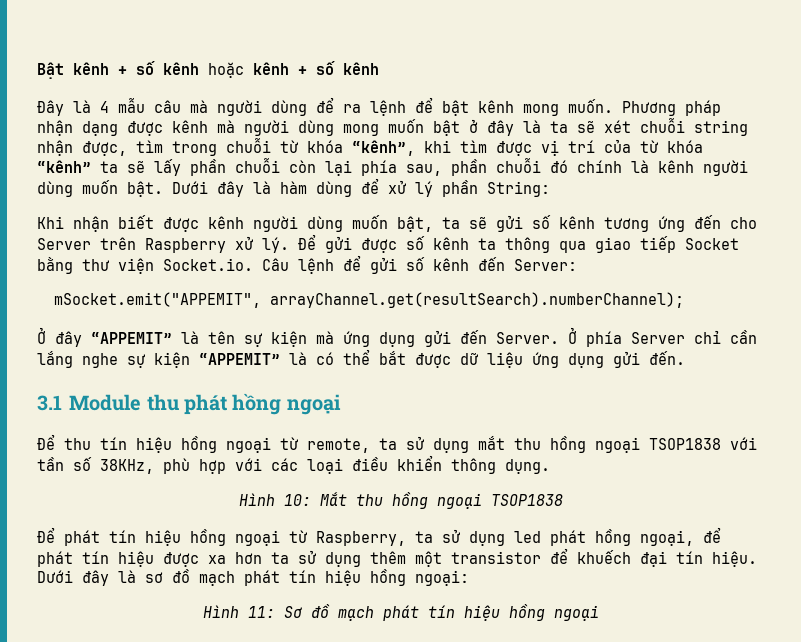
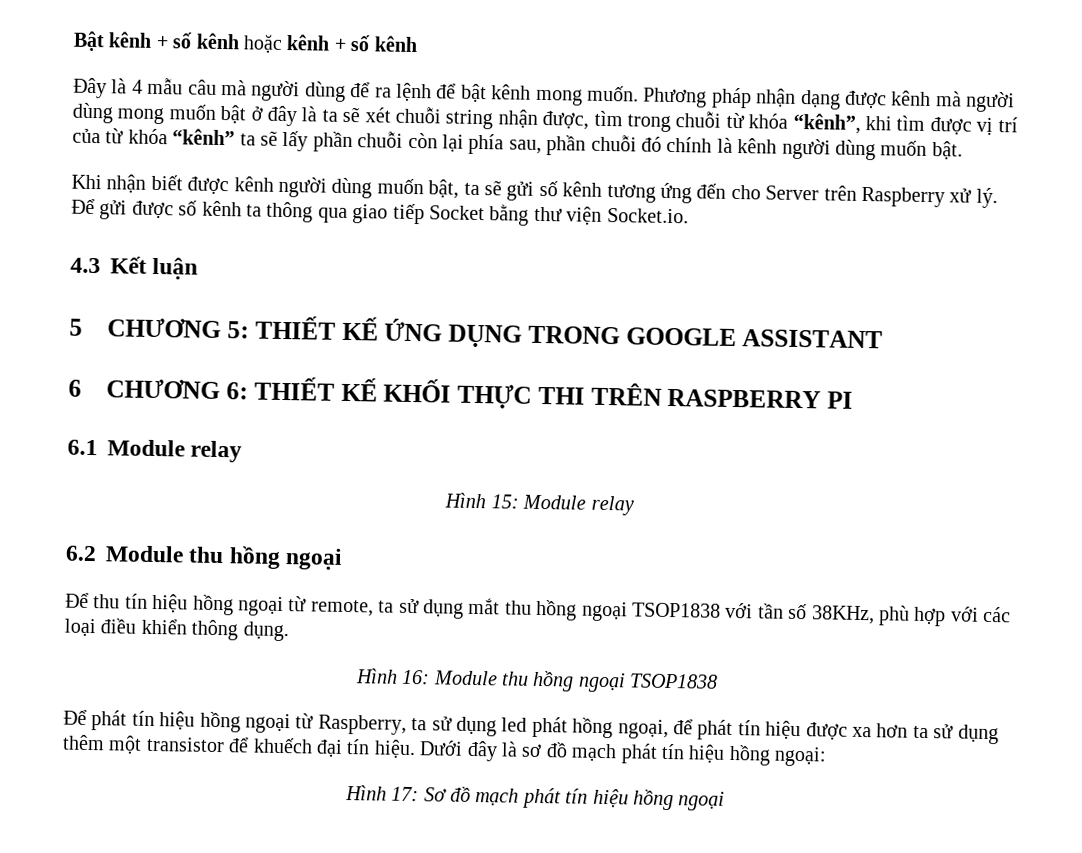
- Dưới đây là hàm dùng để xử lý phần String:
- Để gửi được số kênh ta thông qua giao tiếp Socket bằng thư viện Socket.io. Câu lệnh để gửi số kênh đến Server:
- mSocket.emit("APPEMIT", arrayChannel.get(resultSearch).numberChannel);
- Ở đây “APPEMIT” là tên sự kiện mà ứng dụng gửi đến Server. Ở phía Server chỉ cần lắng nghe sự kiện “APPEMIT” là có thể bắt được dữ liệu ứng dụng gửi đến.
- 3.1 Module thu phát hồng ngoại
+ Để gửi được số kênh ta thông qua giao tiếp Socket bằng thư viện Socket.io.
+ 4.3 Kết luận
+ 5 CHƯƠNG 5: THIẾT KẾ ỨNG DỤNG TRONG GOOGLE ASSISTANT
+ 6 CHƯƠNG 6: THIẾT KẾ KHỐI THỰC THI TRÊN RASPBERRY PI
+ 6.1 Module relay
+ Hình 15: Module relay
+ 6.2 Module thu hồng ngoại
- Hình 10: Mắt thu hồng ngoại TSOP1838
+ Hình 16: Module thu hồng ngoại TSOP1838
- Hình 11: Sơ đồ mạch phát tín hiệu hồng ngoại
+ Hình 17: Sơ đồ mạch phát tín hiệu hồng ngoại

